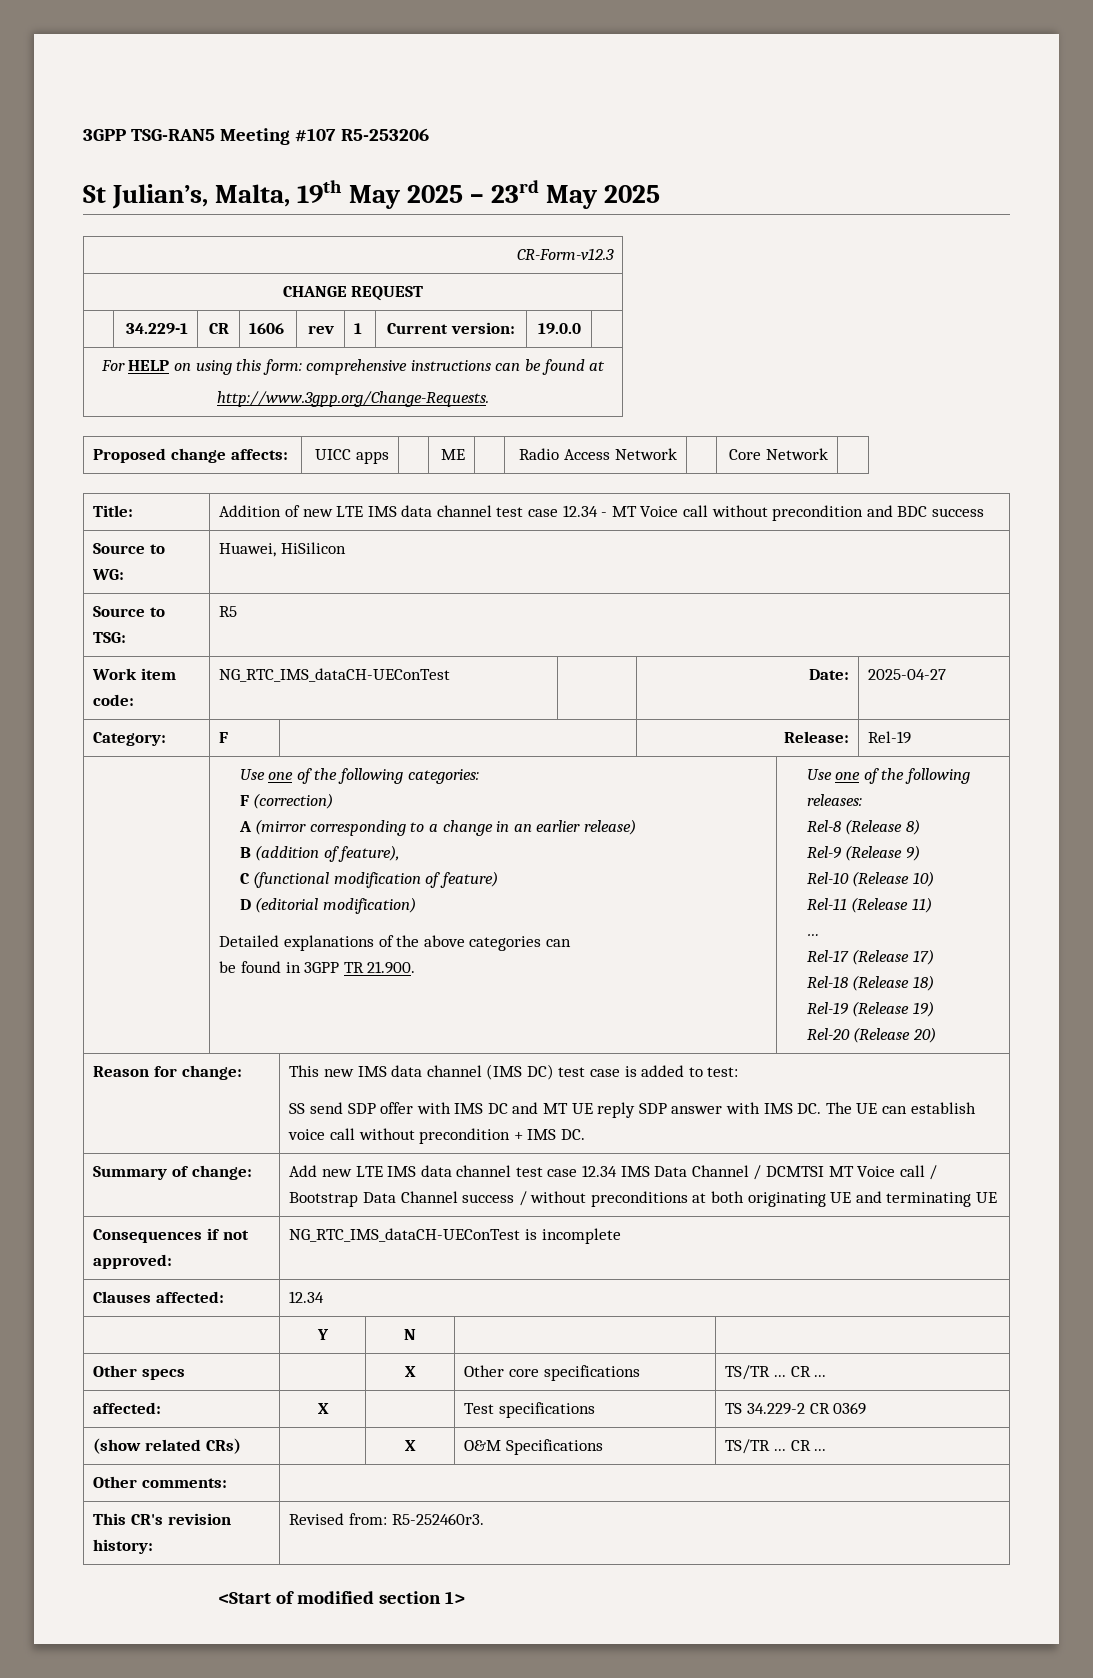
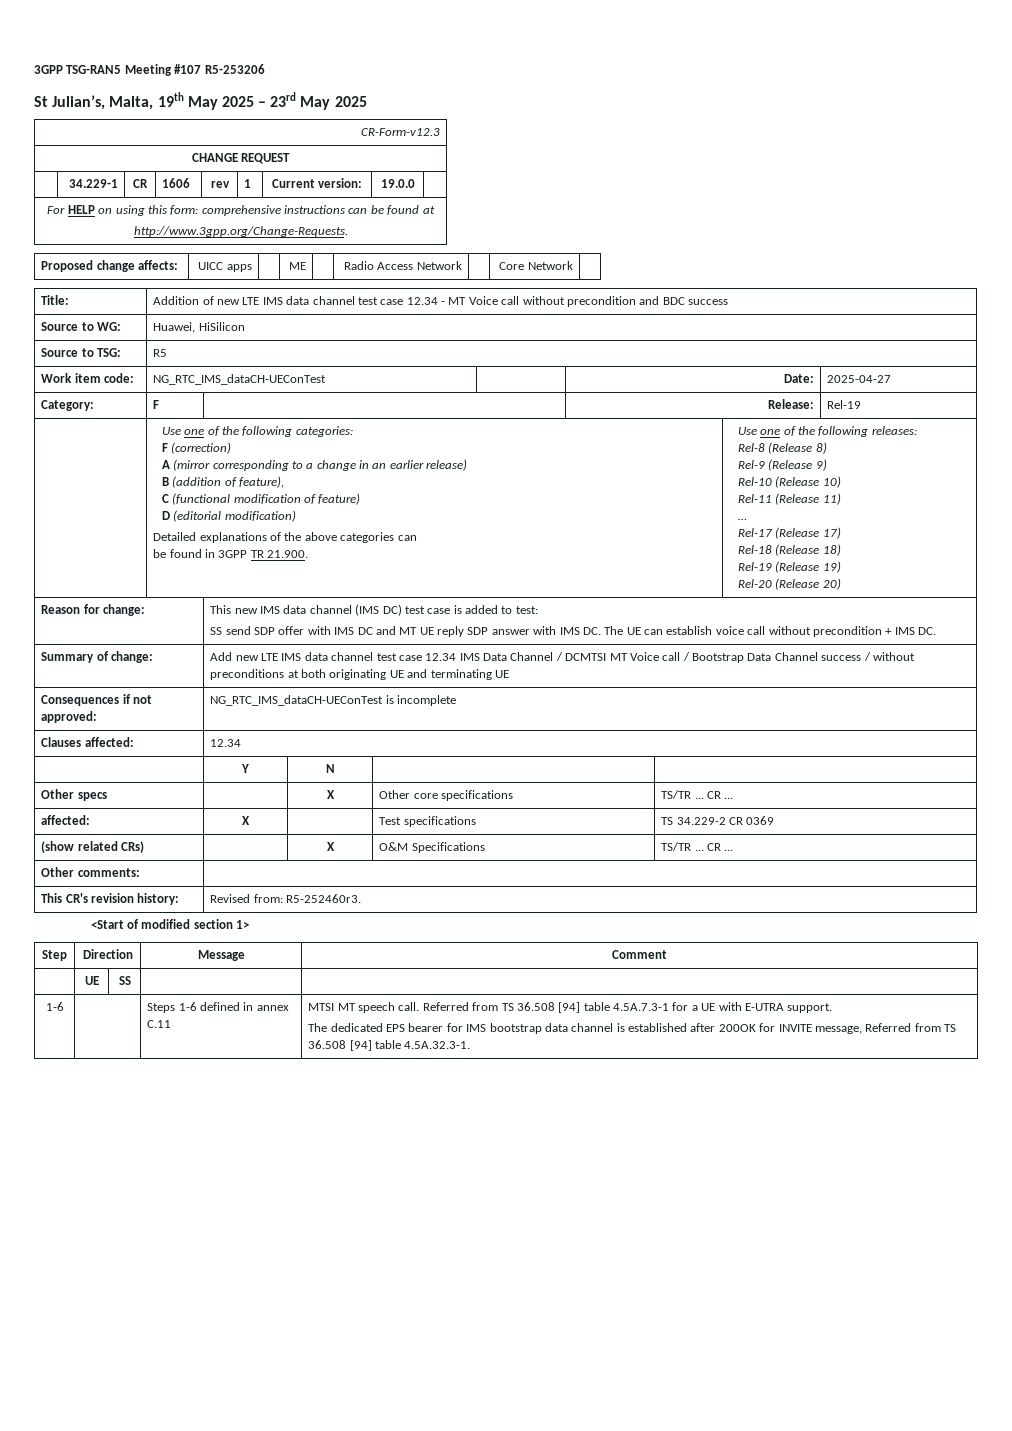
+ Step | Direction | Message | Comment
+ | UE | SS | |
+ 1-6 | | Steps 1-6 defined in annex C.11 | MTSI MT speech call. Referred from TS 36.508 [94] table 4.5A.7.3-1 for a UE with E-UTRA support.
+ The dedicated EPS bearer for IMS bootstrap data channel is established after 200OK for INVITE message, Referred from TS 36.508 [94] table 4.5A.32.3-1.

